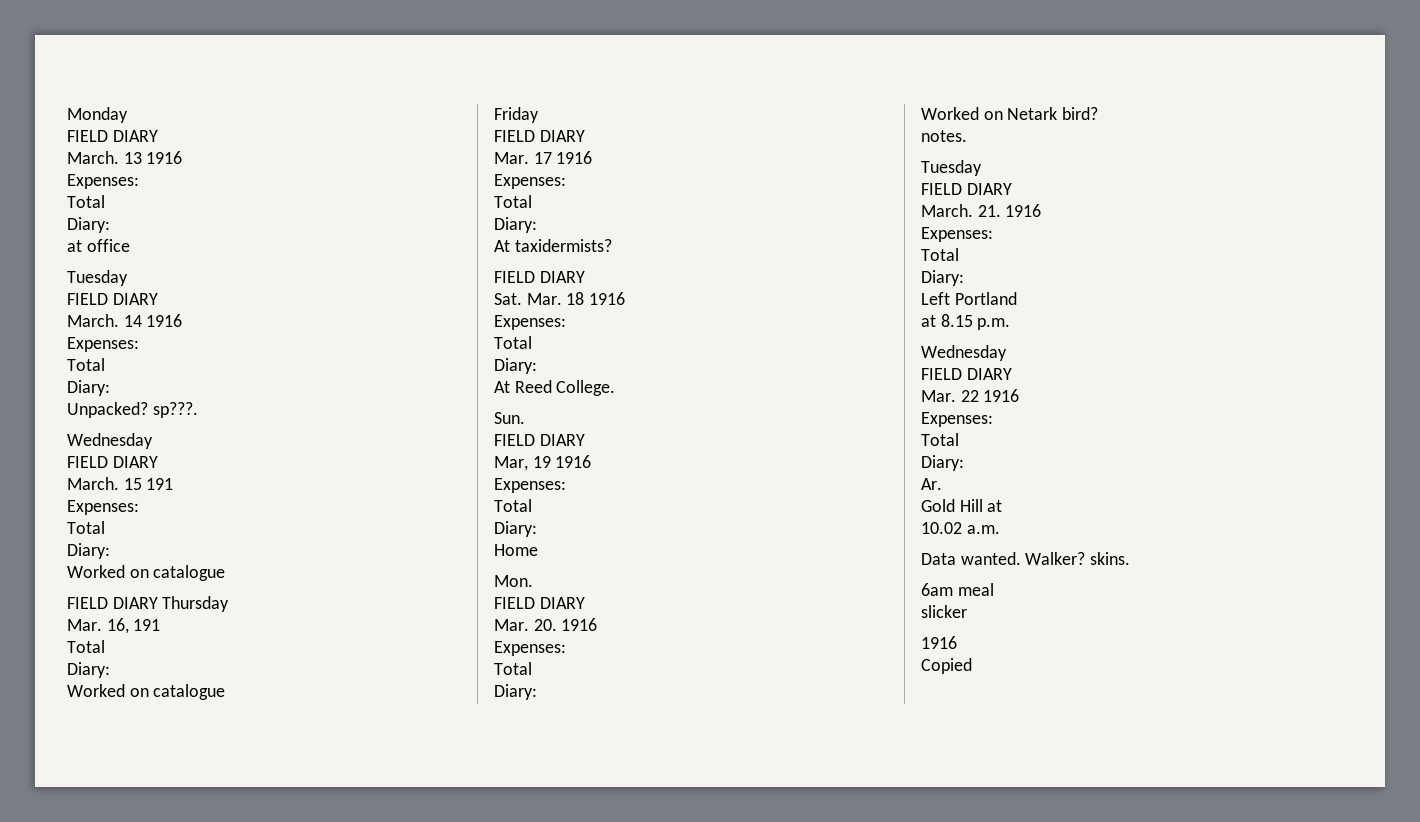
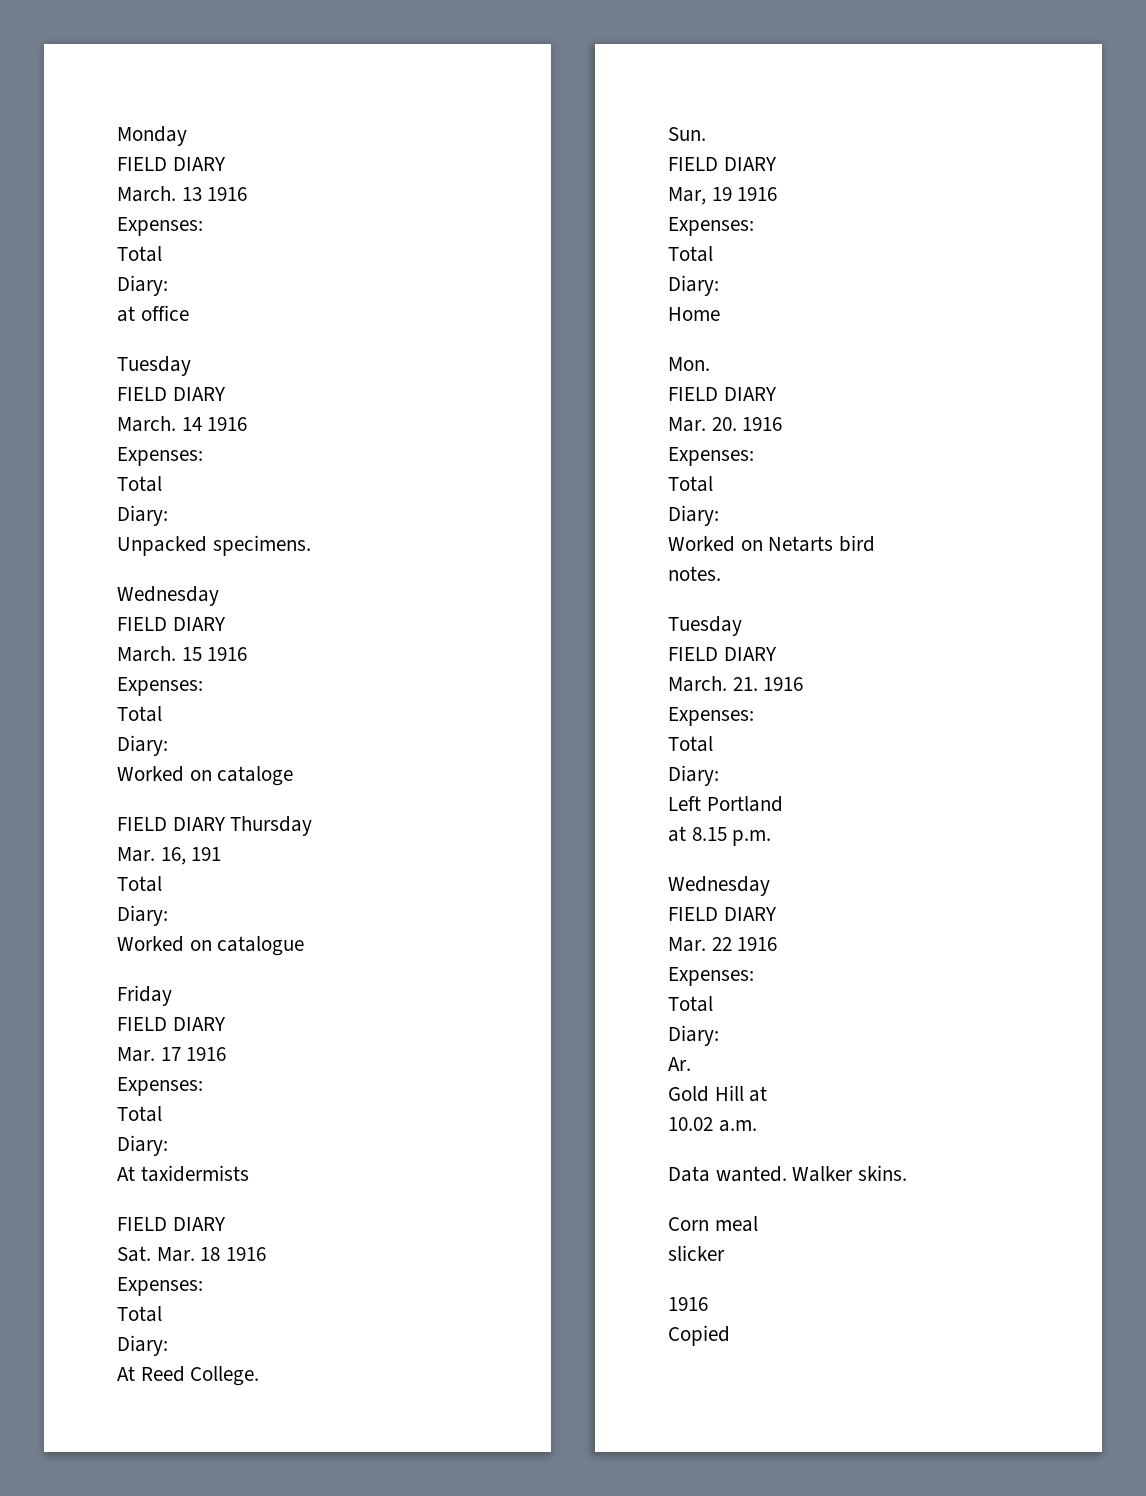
- Unpacked? sp???.
+ Unpacked specimens.
- 15 191
+ 15 1916
  Expenses:
  Total
  Diary:
- Worked on catalogue
+ Worked on cataloge
- At taxidermists?
+ At taxidermists
- Worked on Netark bird?
+ Worked on Netarts bird
- Walker? skins.
+ Walker skins.
- 6am meal
+ Corn meal

